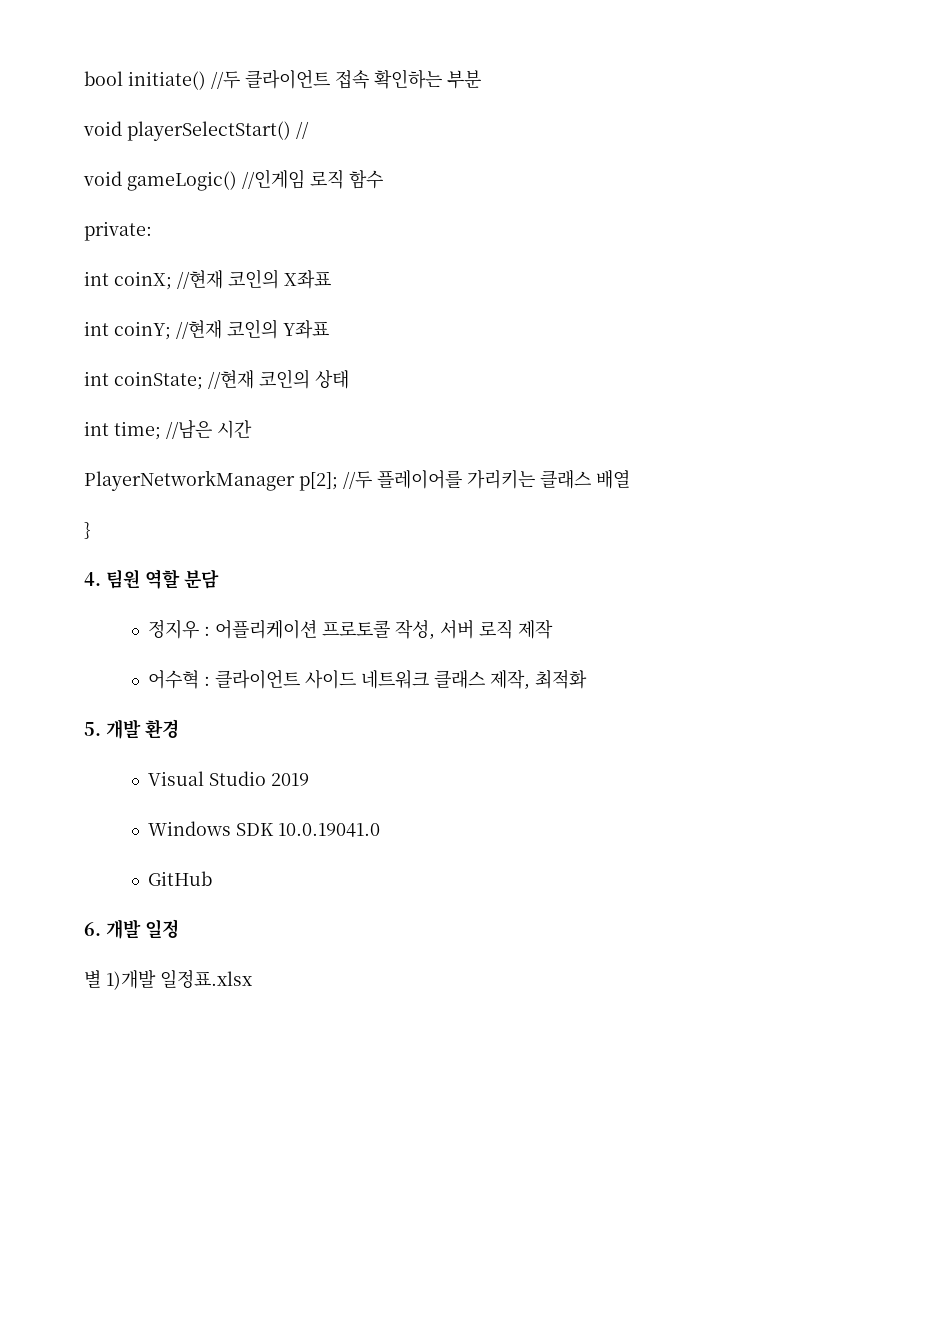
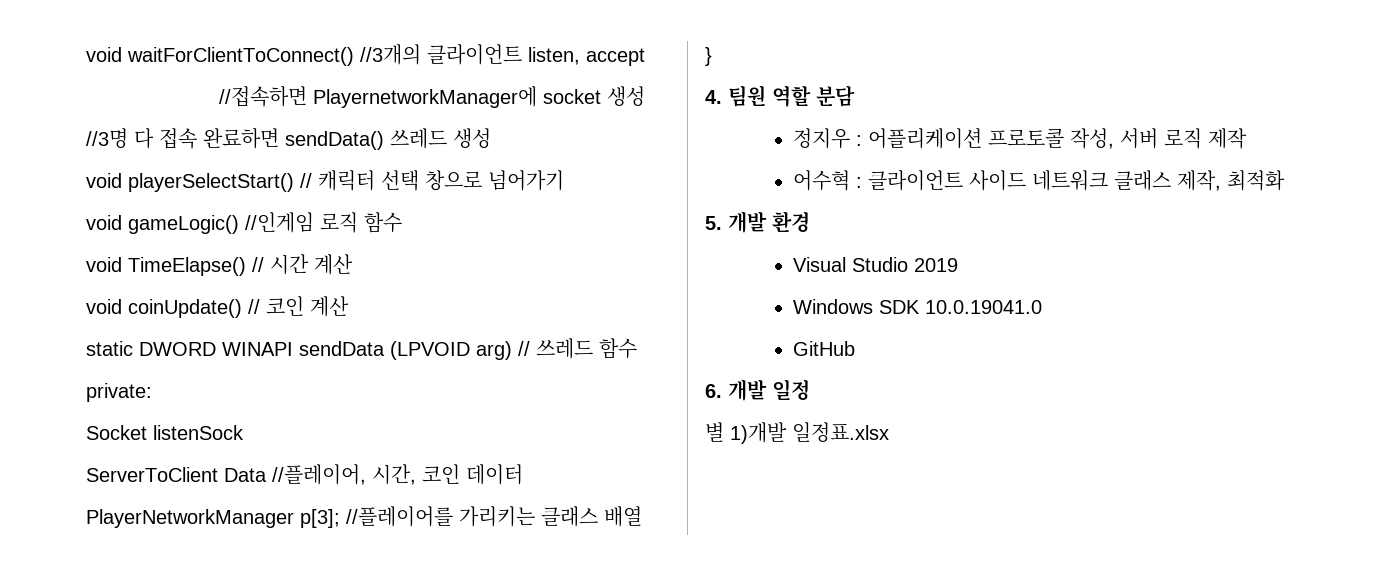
- bool initiate() //두 클라이언트 접속 확인하는 부분
+ void waitForClientToConnect() //3개의 클라이언트 listen, accept
+ //접속하면 PlayernetworkManager에 socket 생성
+ //3명 다 접속 완료하면 sendData() 쓰레드 생성
- void playerSelectStart() //
+ void playerSelectStart() // 캐릭터 선택 창으로 넘어가기
+ void TimeElapse() // 시간 계산
+ void coinUpdate() // 코인 계산
+ static DWORD WINAPI sendData (LPVOID arg) // 쓰레드 함수
  private:
- int coinX; //현재 코인의 X좌표
- int coinY; //현재 코인의 Y좌표
- int coinState; //현재 코인의 상태
- int time; //남은 시간
- PlayerNetworkManager p[2]; //두 플레이어를 가리키는 클래스 배열
+ Socket listenSock
+ ServerToClient Data //플레이어, 시간, 코인 데이터
+ PlayerNetworkManager p[3]; //플레이어를 가리키는 클래스 배열

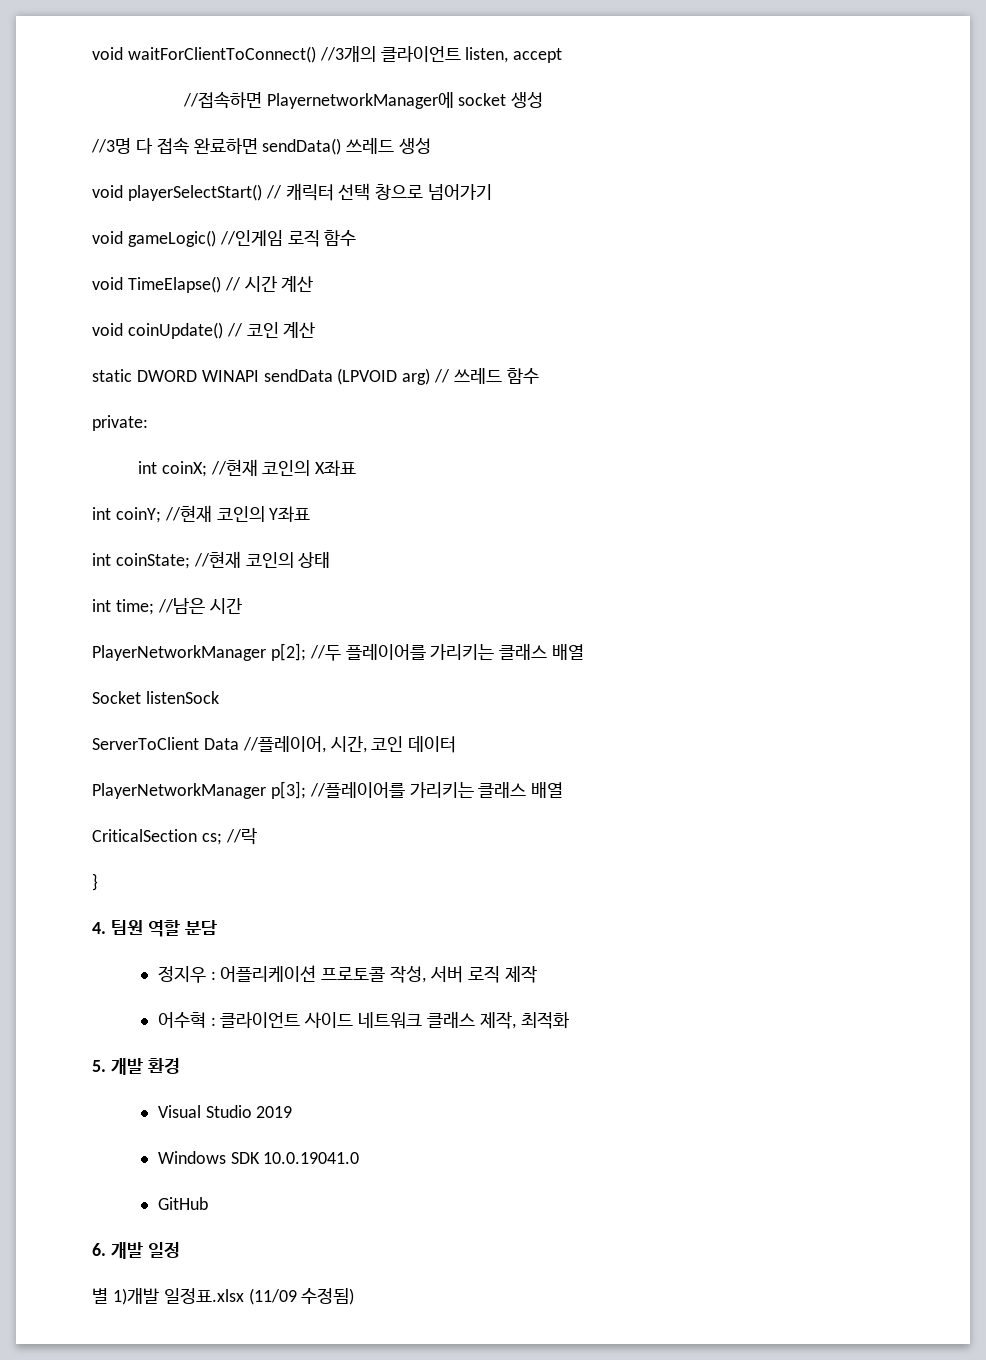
+ int coinX; //현재 코인의 X좌표
+ int coinY; //현재 코인의 Y좌표
+ int coinState; //현재 코인의 상태
+ int time; //남은 시간
+ PlayerNetworkManager p[2]; //두 플레이어를 가리키는 클래스 배열
+ CriticalSection cs; //락
- 별 1)개발 일정표.xlsx
+ 별 1)개발 일정표.xlsx (11/09 수정됨)

